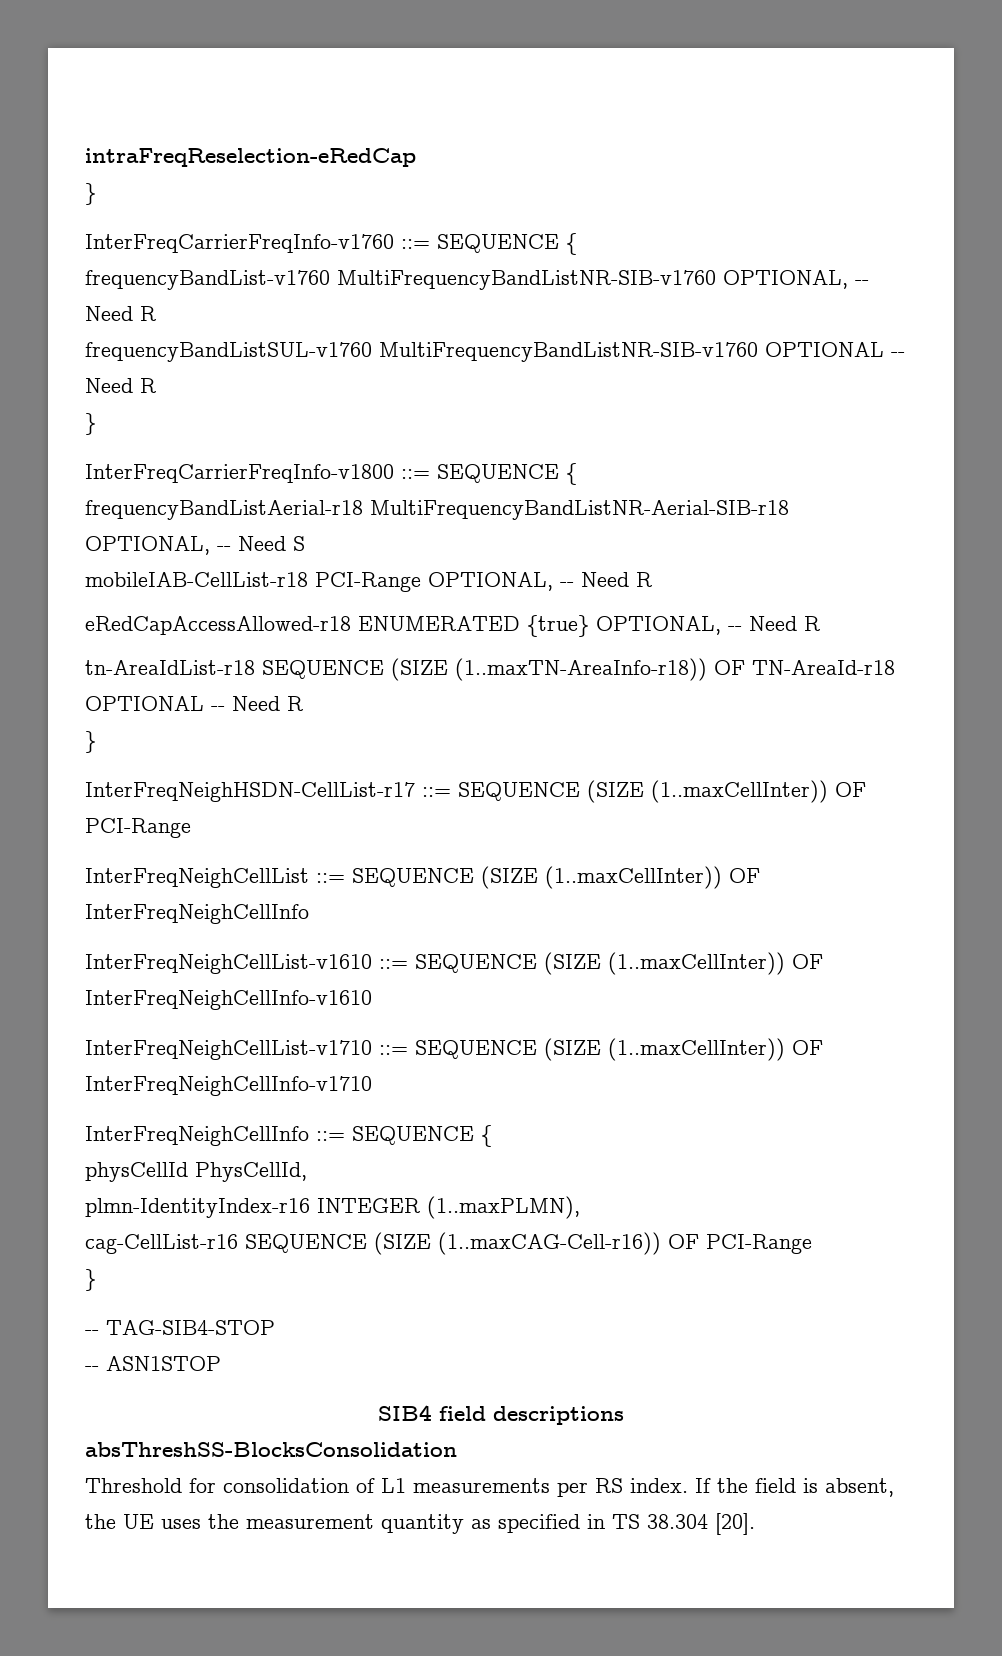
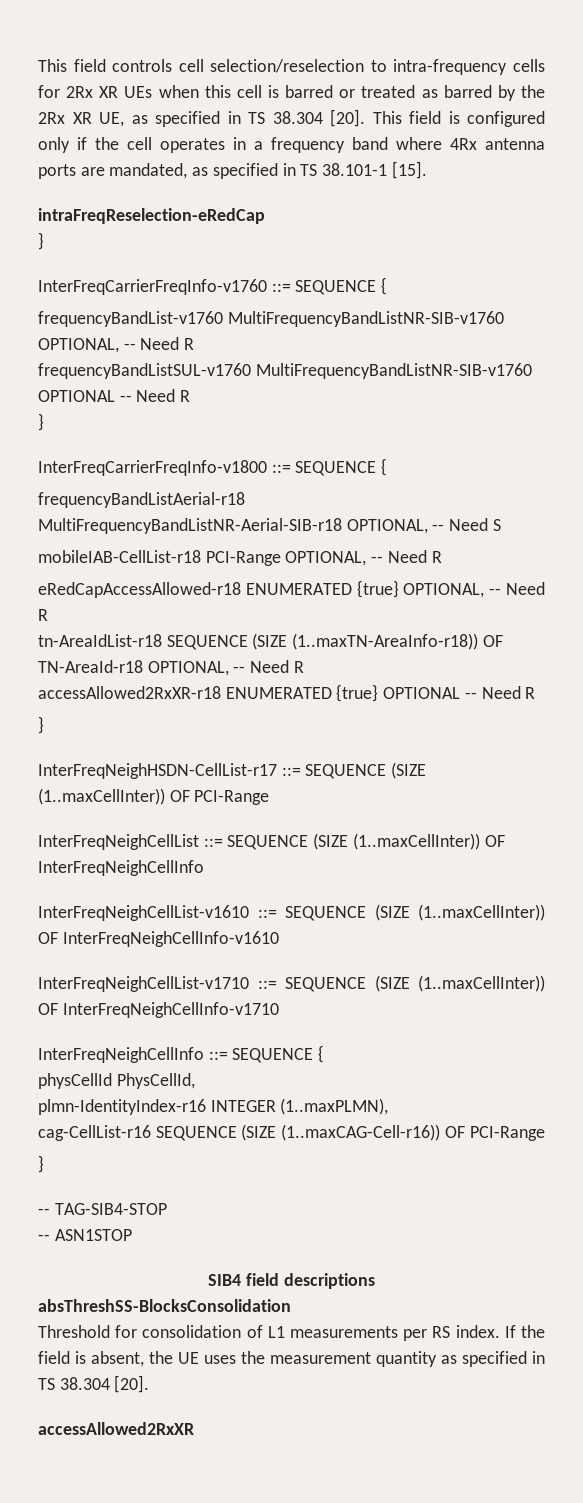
+ This field controls cell selection/reselection to intra-frequency cells for 2Rx XR UEs when this cell is barred or treated as barred by the 2Rx XR UE, as specified in TS 38.304 [20]. This field is configured only if the cell operates in a frequency band where 4Rx antenna ports are mandated, as specified in TS 38.101-1 [15].
- tn-AreaIdList-r18 SEQUENCE (SIZE (1..maxTN-AreaInfo-r18)) OF TN-AreaId-r18 OPTIONAL -- Need R
+ tn-AreaIdList-r18 SEQUENCE (SIZE (1..maxTN-AreaInfo-r18)) OF TN-AreaId-r18 OPTIONAL, -- Need R
+ accessAllowed2RxXR-r18 ENUMERATED {true} OPTIONAL -- Need R
+ accessAllowed2RxXR

